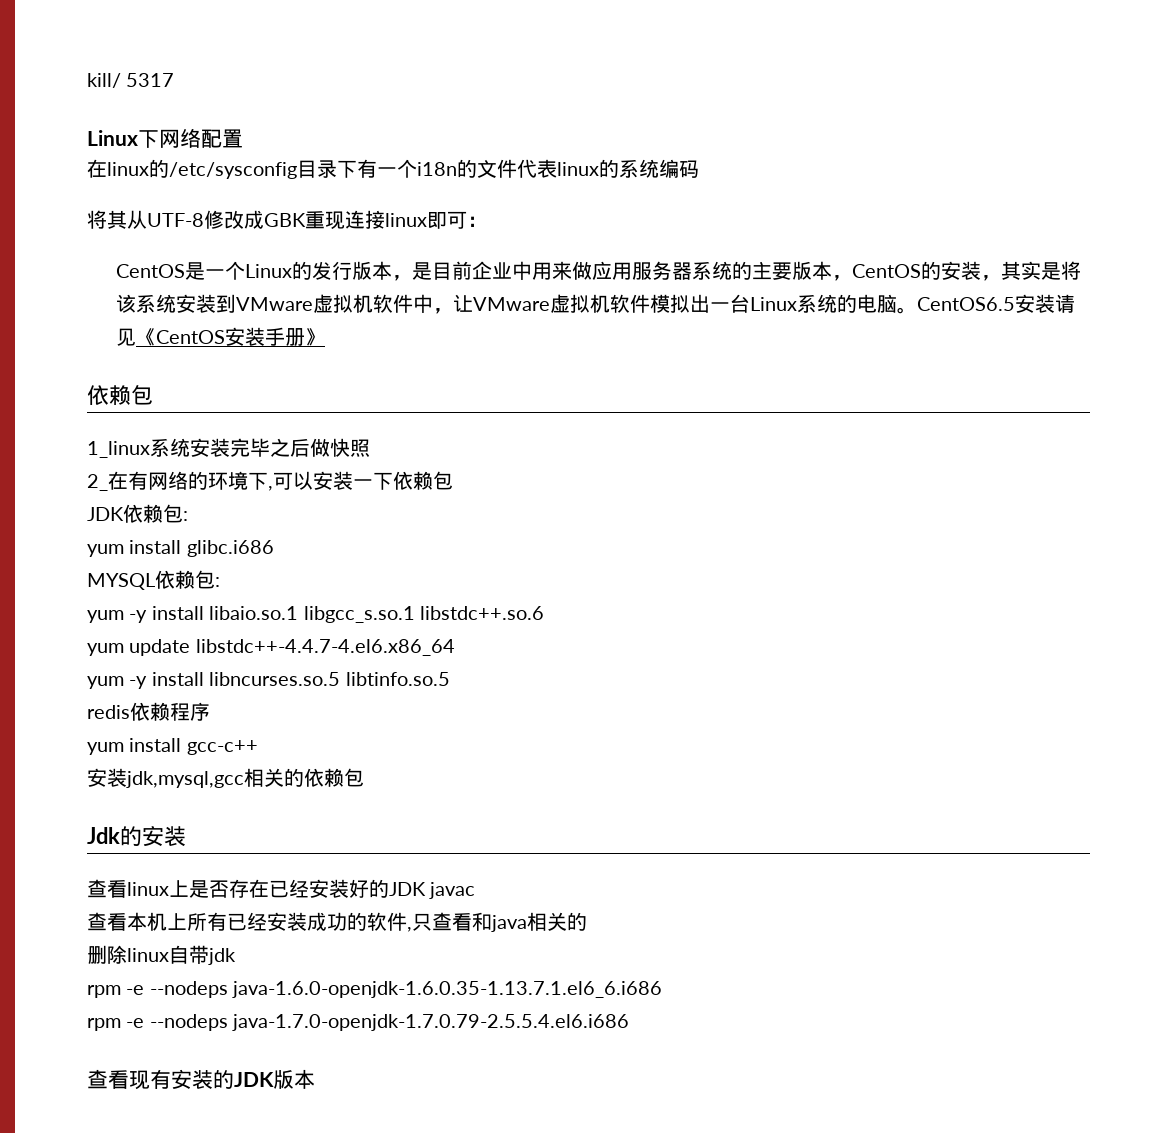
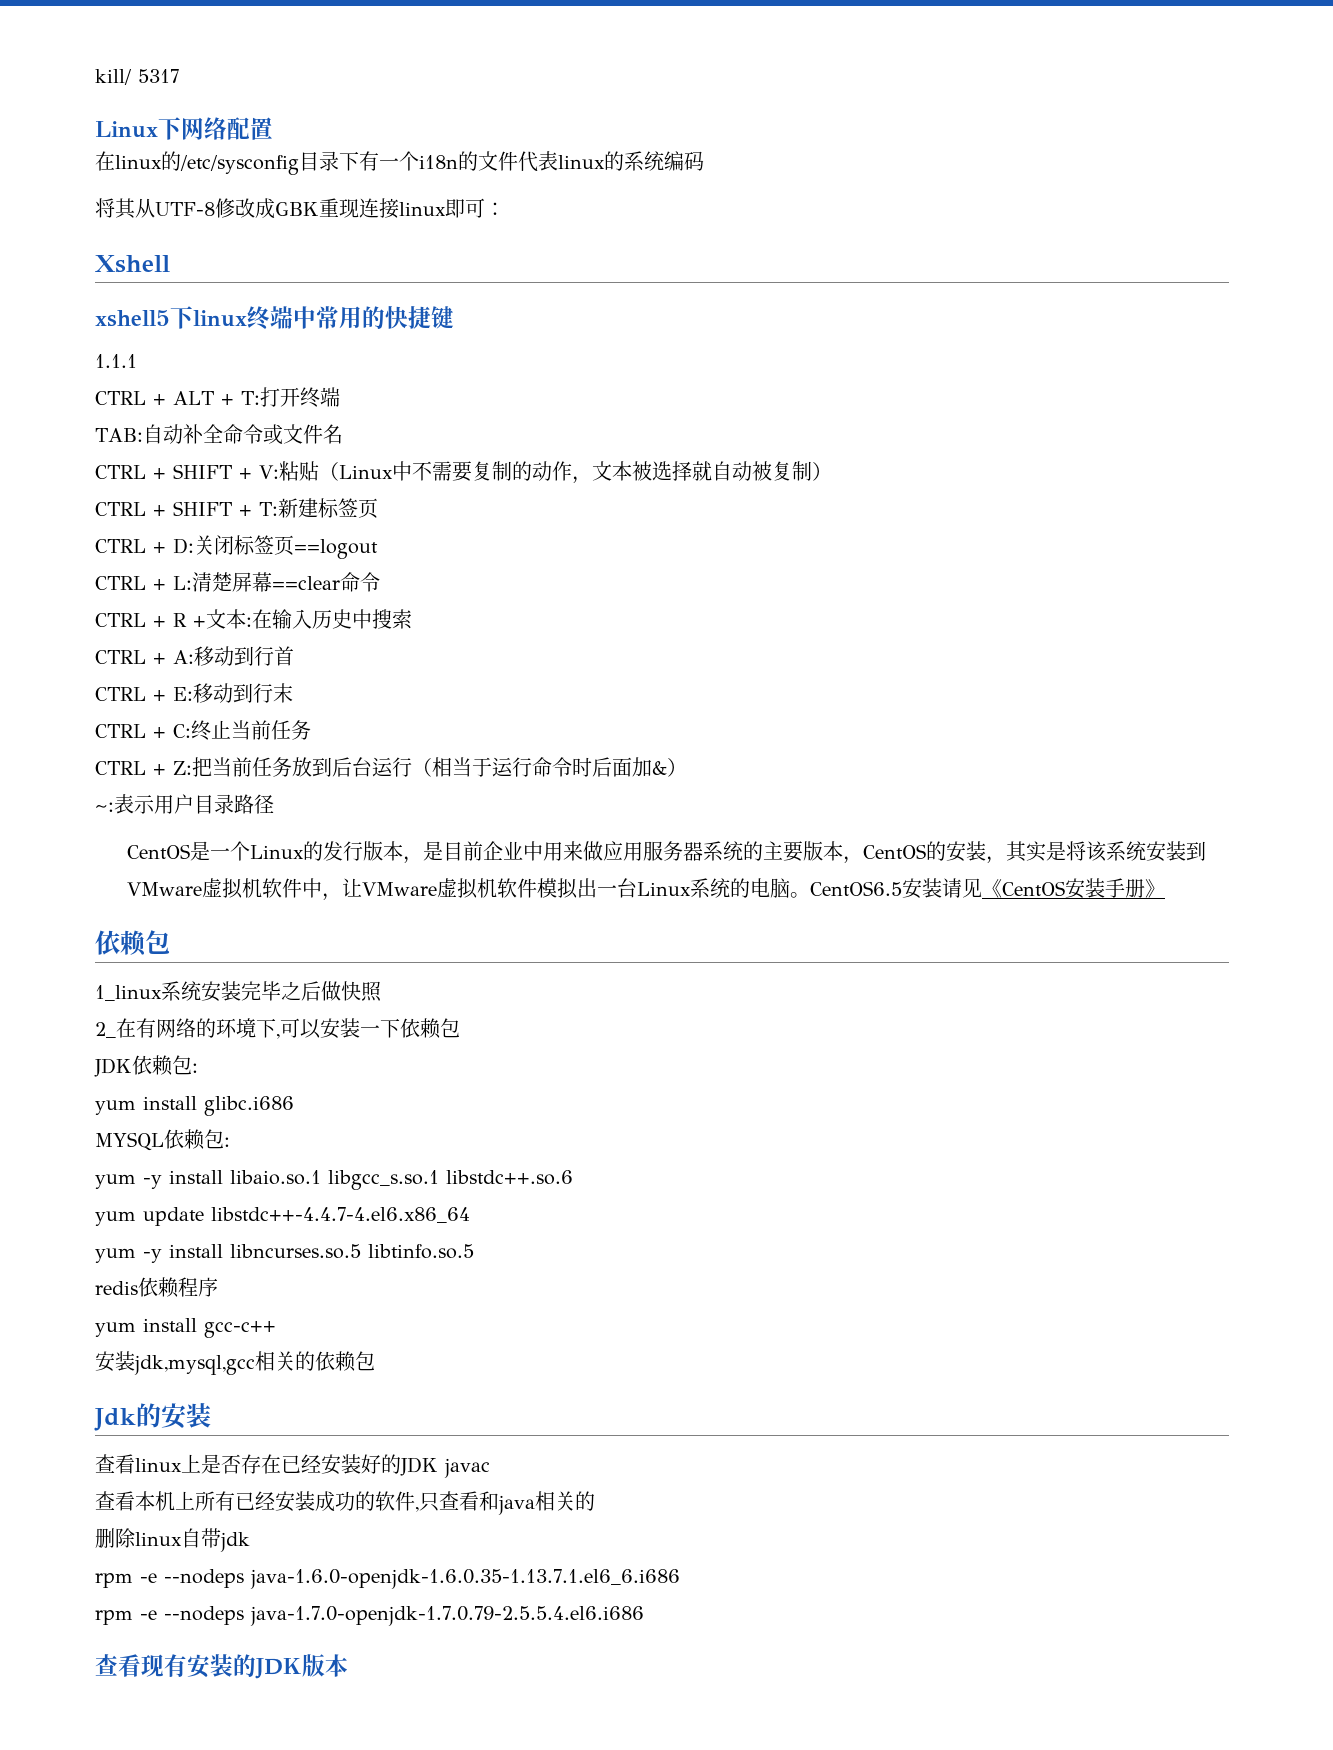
+ Xshell
+ xshell5下linux终端中常用的快捷键
+ 1.1.1
+ CTRL + ALT + T:打开终端
+ TAB:自动补全命令或文件名
+ CTRL + SHIFT + V:粘贴（Linux中不需要复制的动作，文本被选择就自动被复制）
+ CTRL + SHIFT + T:新建标签页
+ CTRL + D:关闭标签页==logout
+ CTRL + L:清楚屏幕==clear命令
+ CTRL + R +文本:在输入历史中搜索
+ CTRL + A:移动到行首
+ CTRL + E:移动到行末
+ CTRL + C:终止当前任务
+ CTRL + Z:把当前任务放到后台运行（相当于运行命令时后面加&）
+ ~:表示用户目录路径

